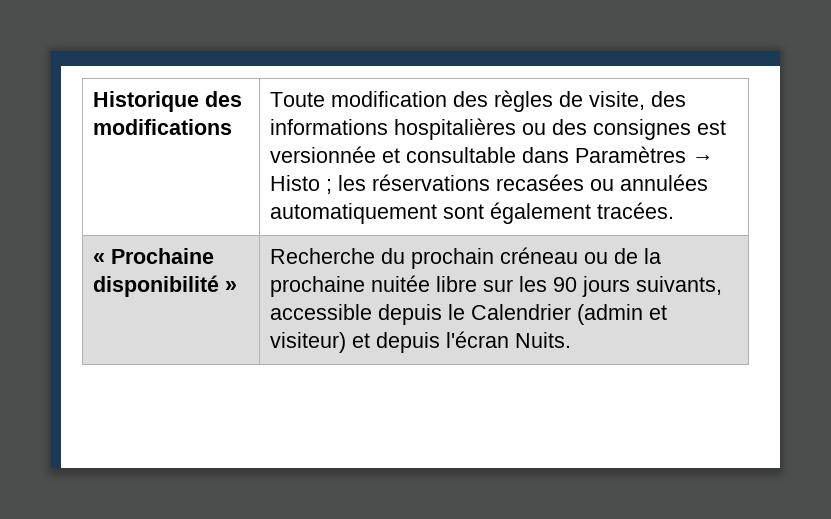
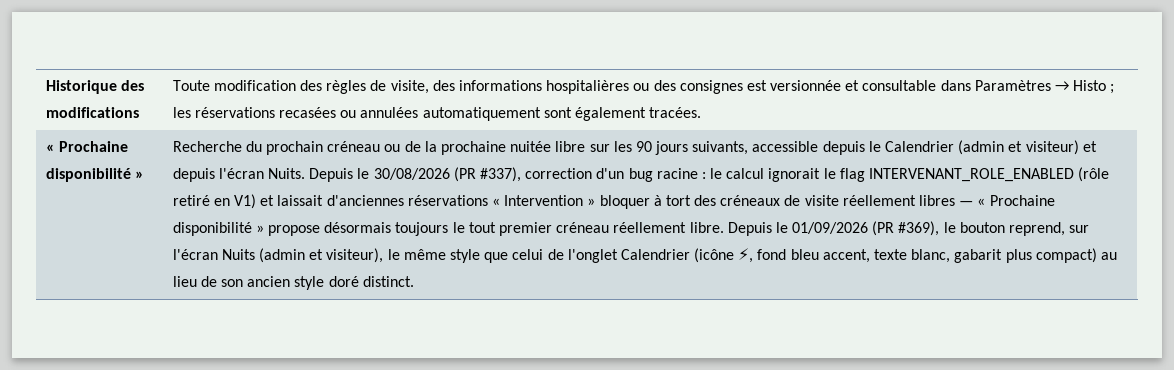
+ Depuis le 30/08/2026 (PR #337), correction d'un bug racine : le calcul ignorait le flag INTERVENANT_ROLE_ENABLED (rôle retiré en V1) et laissait d'anciennes réservations « Intervention » bloquer à tort des créneaux de visite réellement libres — « Prochaine disponibilité » propose désormais toujours le tout premier créneau réellement libre. Depuis le 01/09/2026 (PR #369), le bouton reprend, sur l'écran Nuits (admin et visiteur), le même style que celui de l'onglet Calendrier (icône ⚡, fond bleu accent, texte blanc, gabarit plus compact) au lieu de son ancien style doré distinct.

